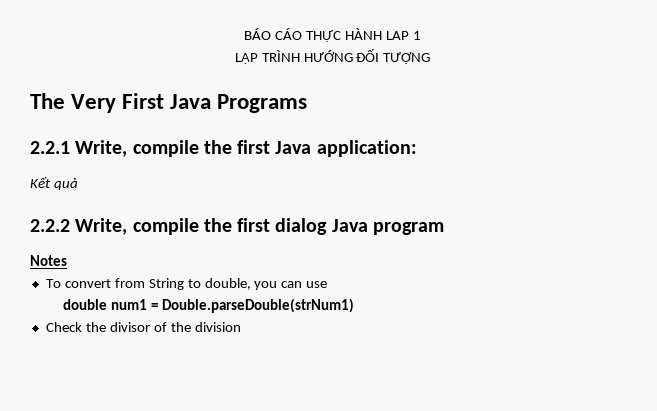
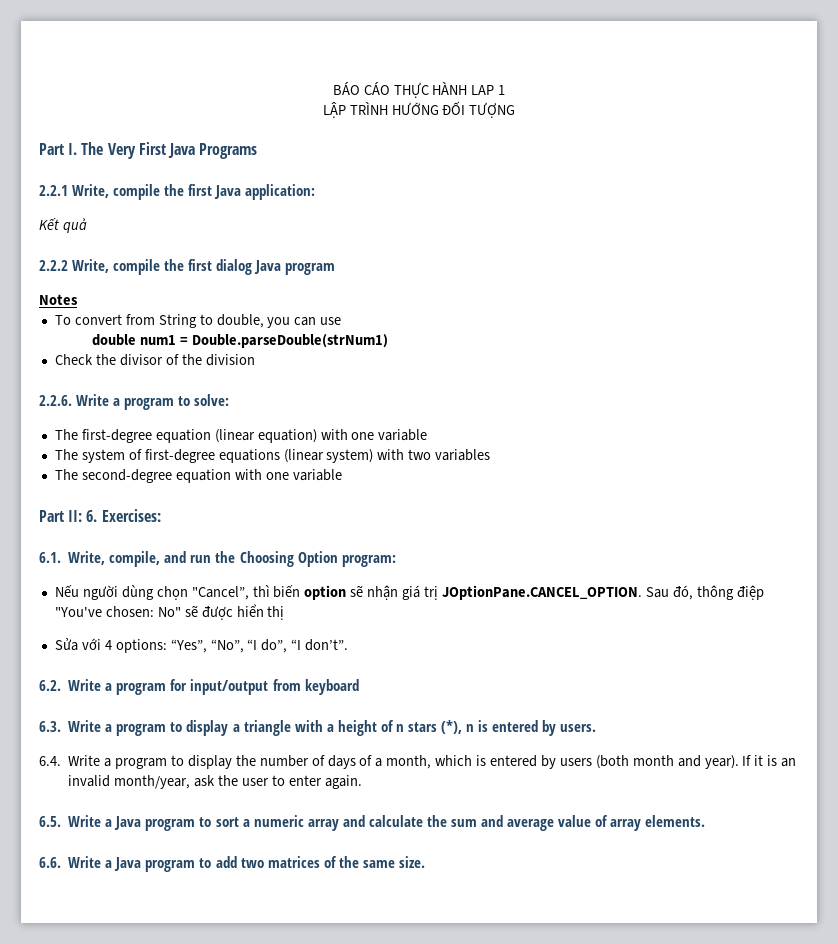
- The Very First Java Programs
+ Part I. The Very First Java Programs
+ 2.2.6. Write a program to solve:
+ The first-degree equation (linear equation) with one variable
+ The system of first-degree equations (linear system) with two variables
+ The second-degree equation with one variable
+ Part II: 6. Exercises:
+ 6.1. Write, compile, and run the Choosing Option program:
+ Nếu người dùng chọn "Cancel”, thì biến option sẽ nhận giá trị JOptionPane.CANCEL_OPTION. Sau đó, thông điệp "You've chosen: No" sẽ được hiển thị
+ Sửa với 4 options: “Yes”, “No”, “I do”, “I don’t”.
+ 6.2. Write a program for input/output from keyboard
+ 6.3. Write a program to display a triangle with a height of n stars (*), n is entered by users.
+ 6.4. Write a program to display the number of days of a month, which is entered by users (both month and year). If it is an invalid month/year, ask the user to enter again.
+ 6.5. Write a Java program to sort a numeric array and calculate the sum and average value of array elements.
+ 6.6. Write a Java program to add two matrices of the same size.

